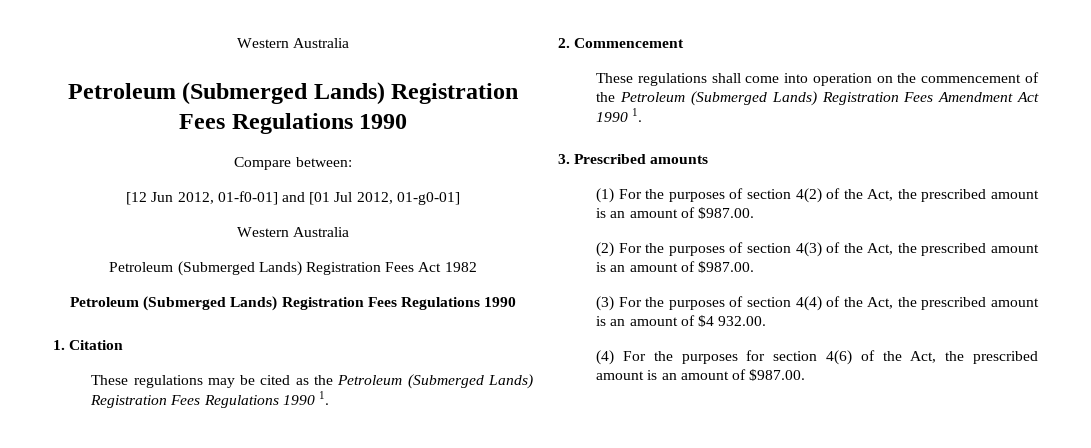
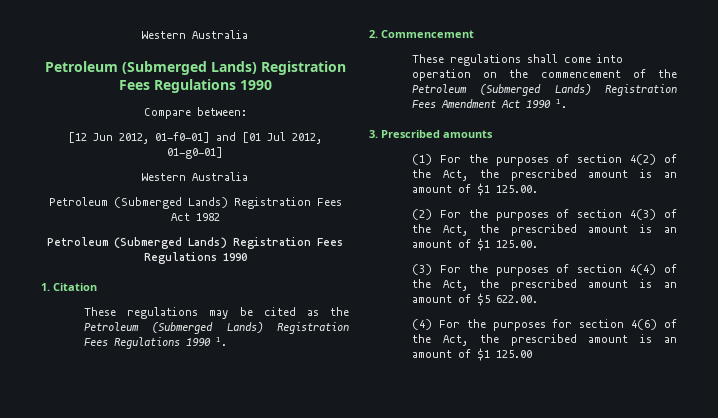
- (1) For the purposes of section 4(2) of the Act, the prescribed amount is an amount of $987.00.
+ (1) For the purposes of section 4(2) of the Act, the prescribed amount is an amount of $1 125.00.
- (2) For the purposes of section 4(3) of the Act, the prescribed amount is an amount of $987.00.
+ (2) For the purposes of section 4(3) of the Act, the prescribed amount is an amount of $1 125.00.
- (3) For the purposes of section 4(4) of the Act, the prescribed amount is an amount of $4 932.00.
+ (3) For the purposes of section 4(4) of the Act, the prescribed amount is an amount of $5 622.00.
- (4) For the purposes for section 4(6) of the Act, the prescribed amount is an amount of $987.00.
+ (4) For the purposes for section 4(6) of the Act, the prescribed amount is an amount of $1 125.00

